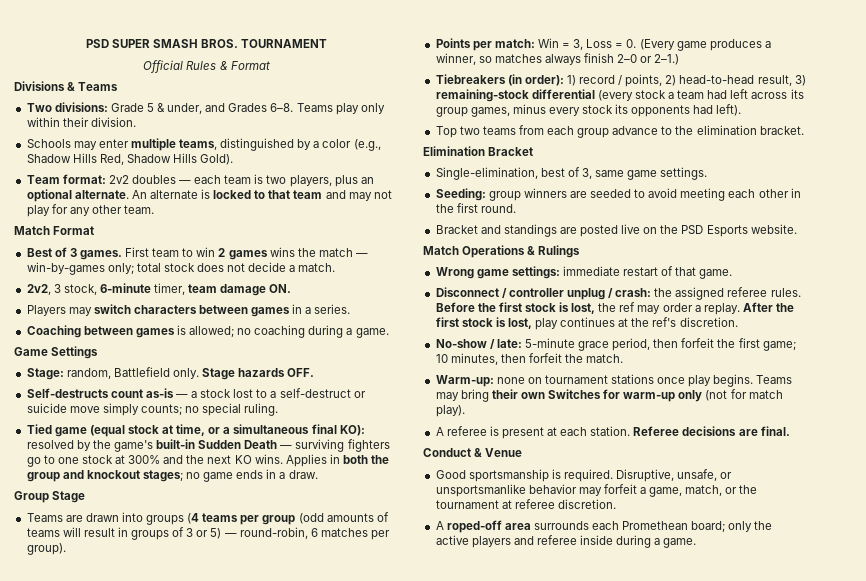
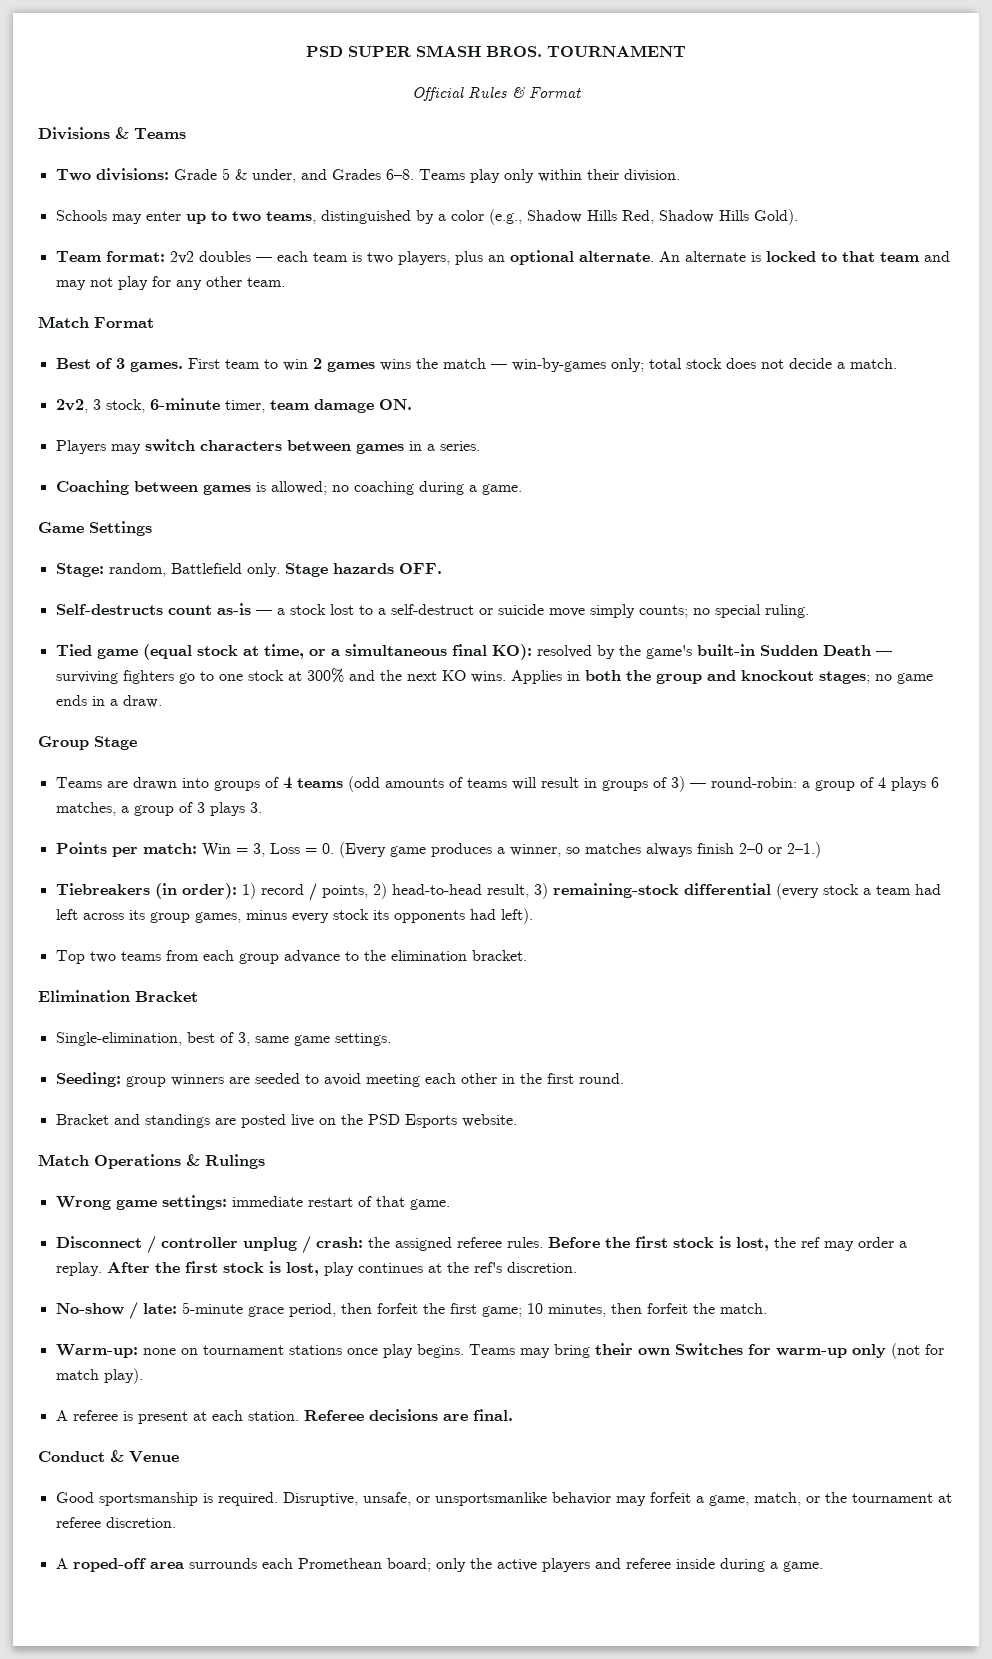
- Schools may enter multiple teams, distinguished by a color (e.g., Shadow Hills Red, Shadow Hills Gold).
+ Schools may enter up to two teams, distinguished by a color (e.g., Shadow Hills Red, Shadow Hills Gold).
- Teams are drawn into groups (4 teams per group (odd amounts of teams will result in groups of 3 or 5) — round-robin, 6 matches per group).
+ Teams are drawn into groups of 4 teams (odd amounts of teams will result in groups of 3) — round-robin: a group of 4 plays 6 matches, a group of 3 plays 3.

